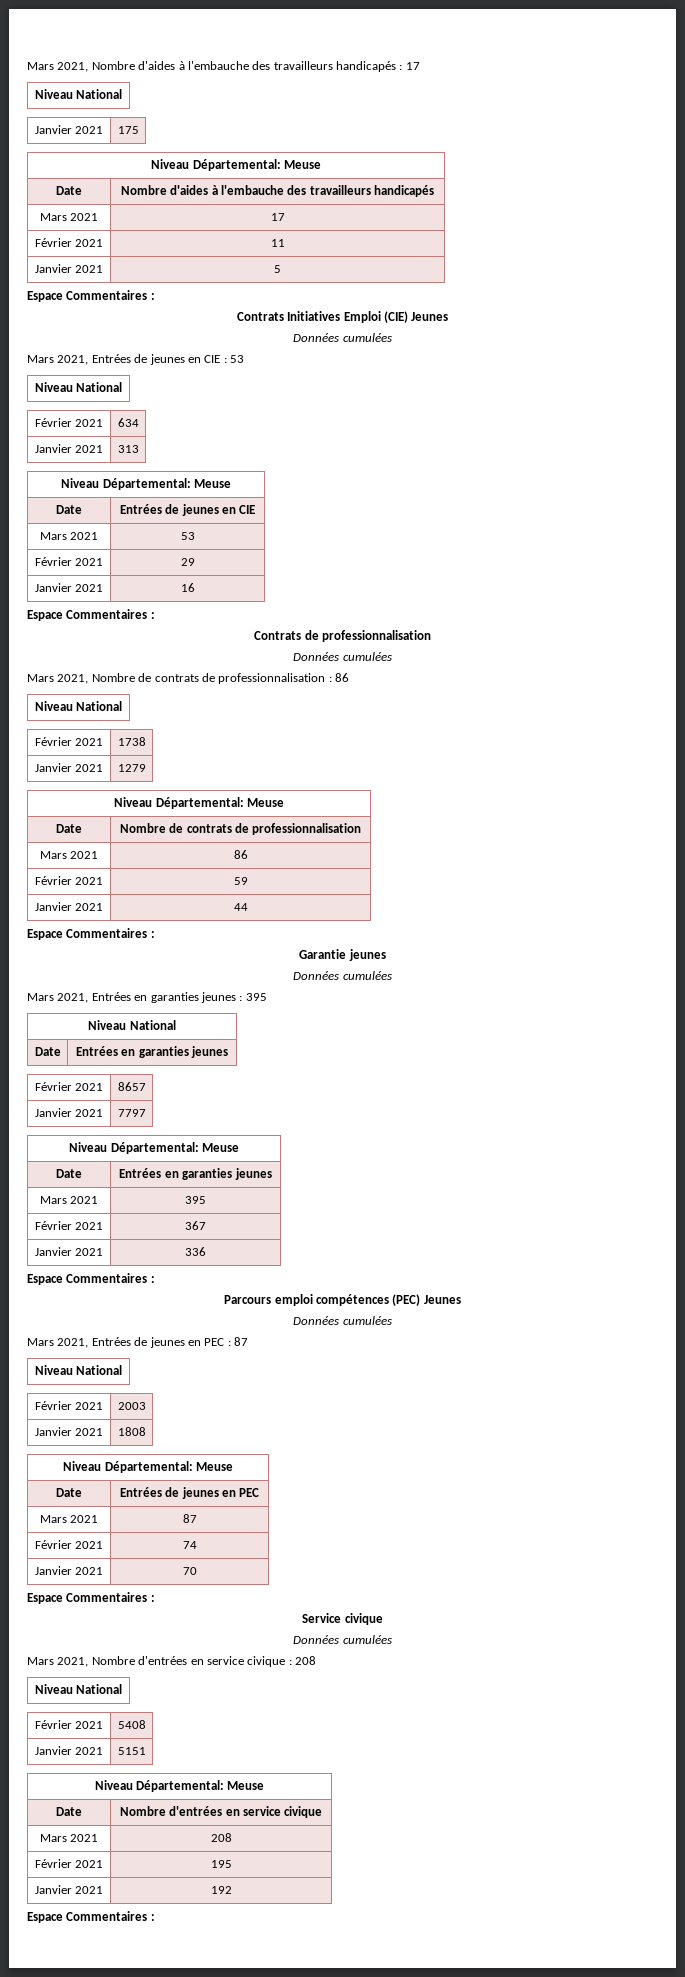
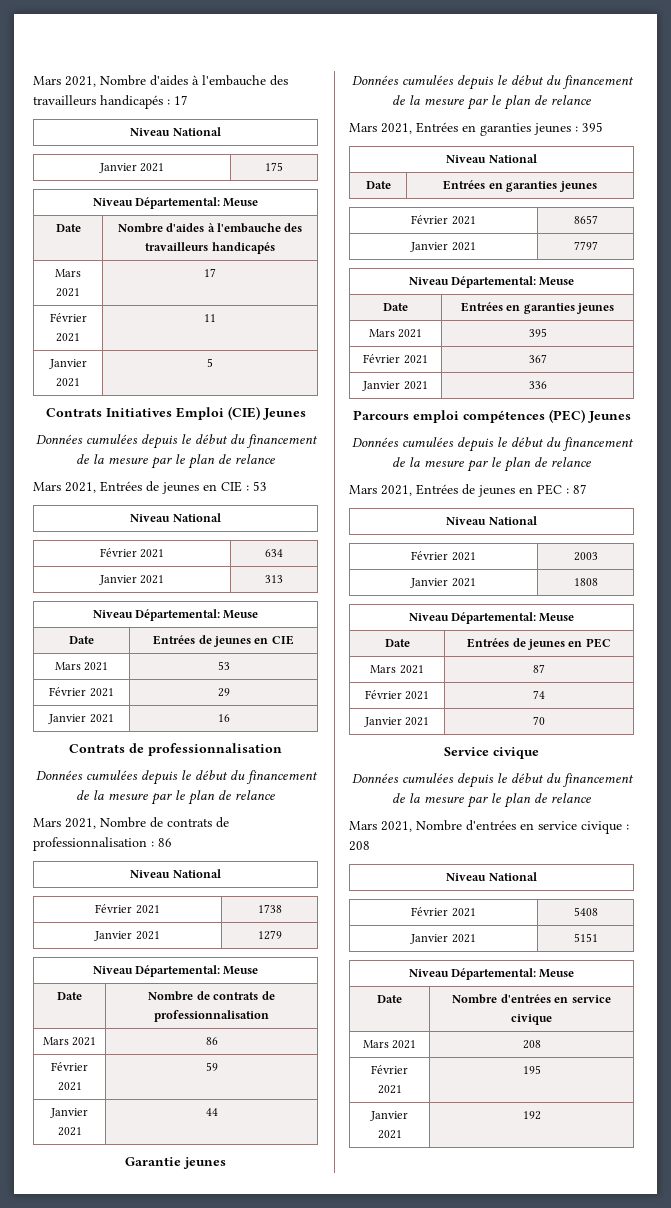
  Janvier 2021 | 5
- Espace Commentaires :
  Contrats Initiatives Emploi (CIE) Jeunes
- Données cumulées
+ Données cumulées depuis le début du financement de la mesure par le plan de relance
  Janvier 2021 | 16
- Espace Commentaires :
  Contrats de professionnalisation
- Données cumulées
+ Données cumulées depuis le début du financement de la mesure par le plan de relance
  Janvier 2021 | 44
- Espace Commentaires :
  Garantie jeunes
- Données cumulées
+ Données cumulées depuis le début du financement de la mesure par le plan de relance
  Janvier 2021 | 336
- Espace Commentaires :
  Parcours emploi compétences (PEC) Jeunes
- Données cumulées
+ Données cumulées depuis le début du financement de la mesure par le plan de relance
  Janvier 2021 | 70
- Espace Commentaires :
  Service civique
- Données cumulées
+ Données cumulées depuis le début du financement de la mesure par le plan de relance
  Janvier 2021 | 192
- Espace Commentaires :

